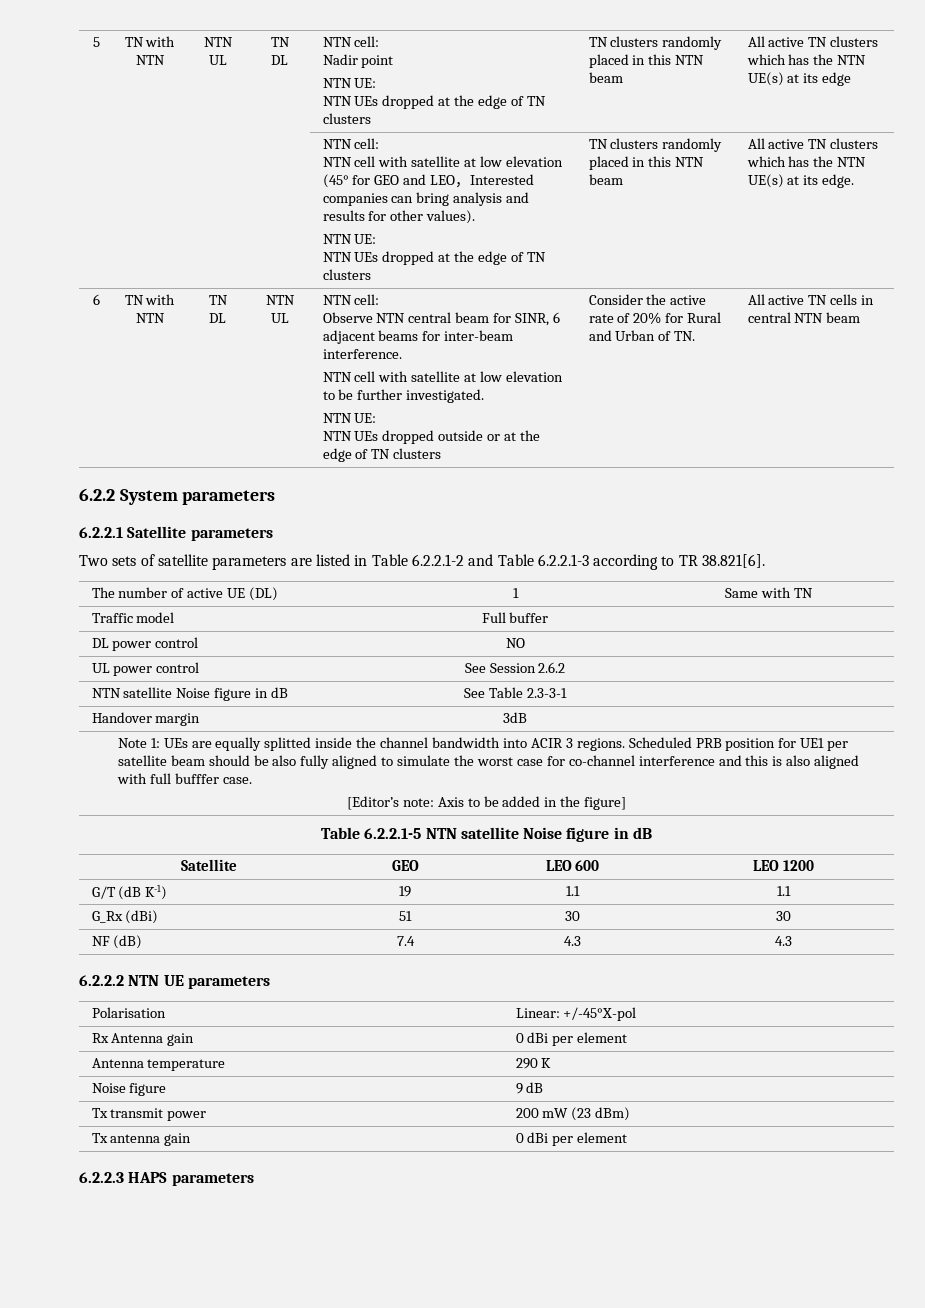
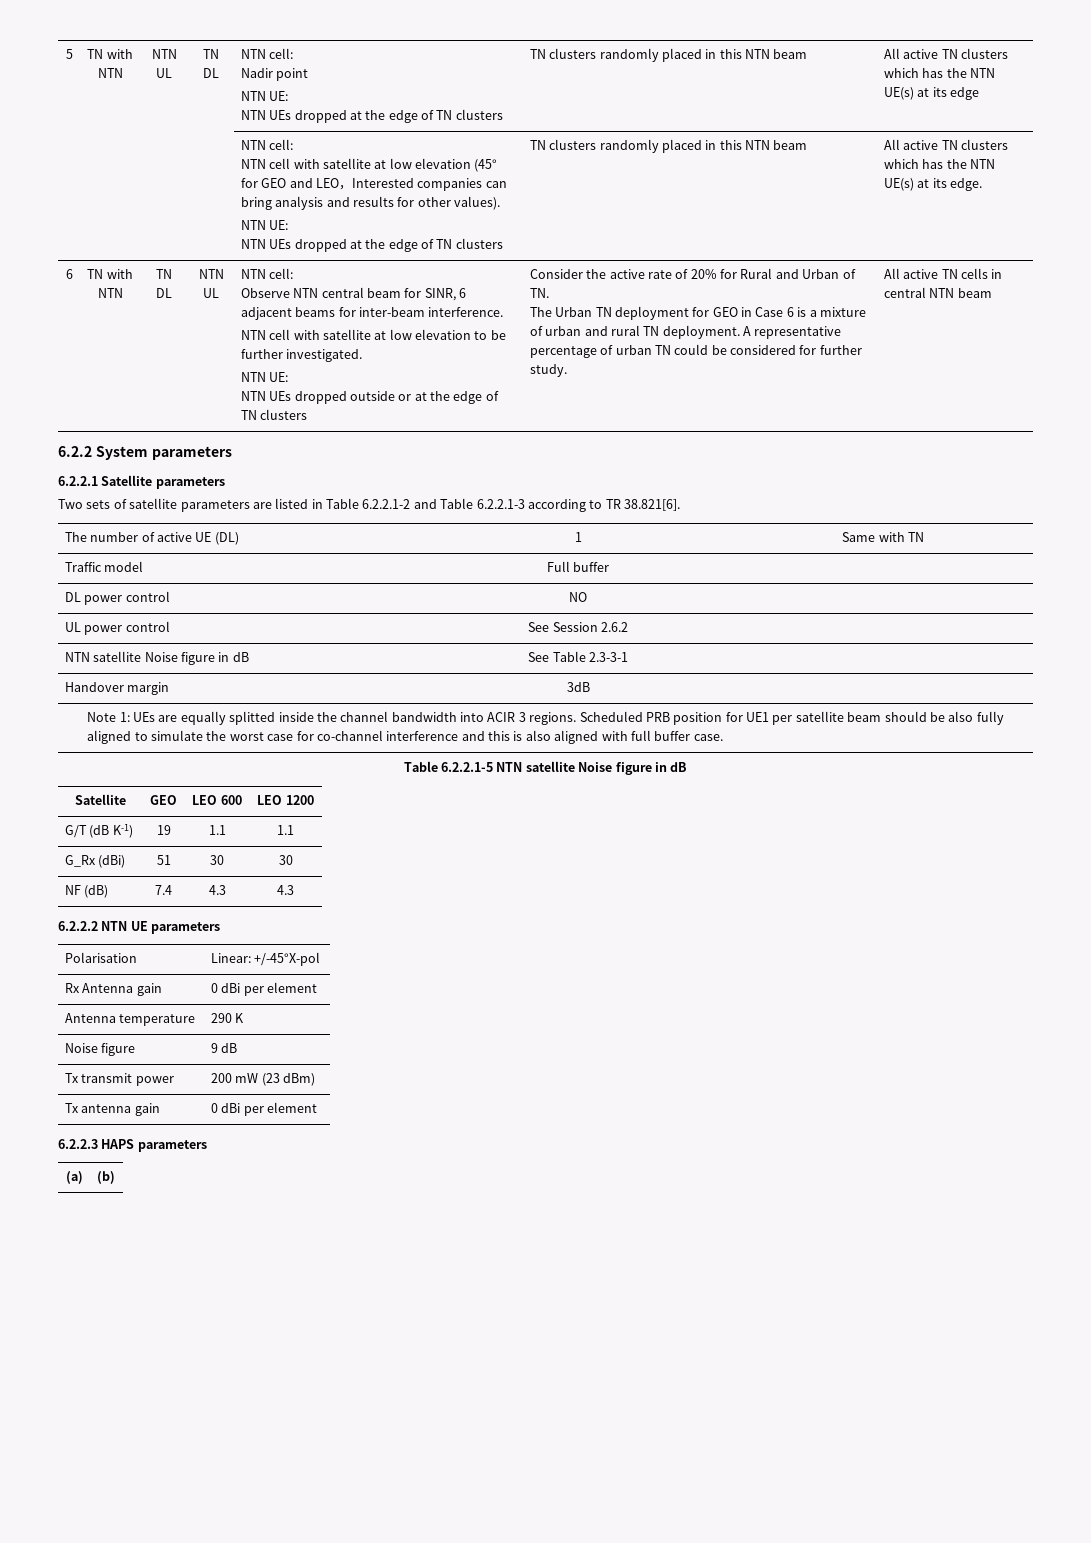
+ The Urban TN deployment for GEO in Case 6 is a mixture of urban and rural TN deployment. A representative percentage of urban TN could be considered for further study.
- Scheduled PRB position for UE1 per satellite beam should be also fully aligned to simulate the worst case for co-channel interference and this is also aligned with full bufffer case.
+ Scheduled PRB position for UE1 per satellite beam should be also fully aligned to simulate the worst case for co-channel interference and this is also aligned with full buffer case.
- [Editor’s note: Axis to be added in the figure]
+ (a) | (b)

